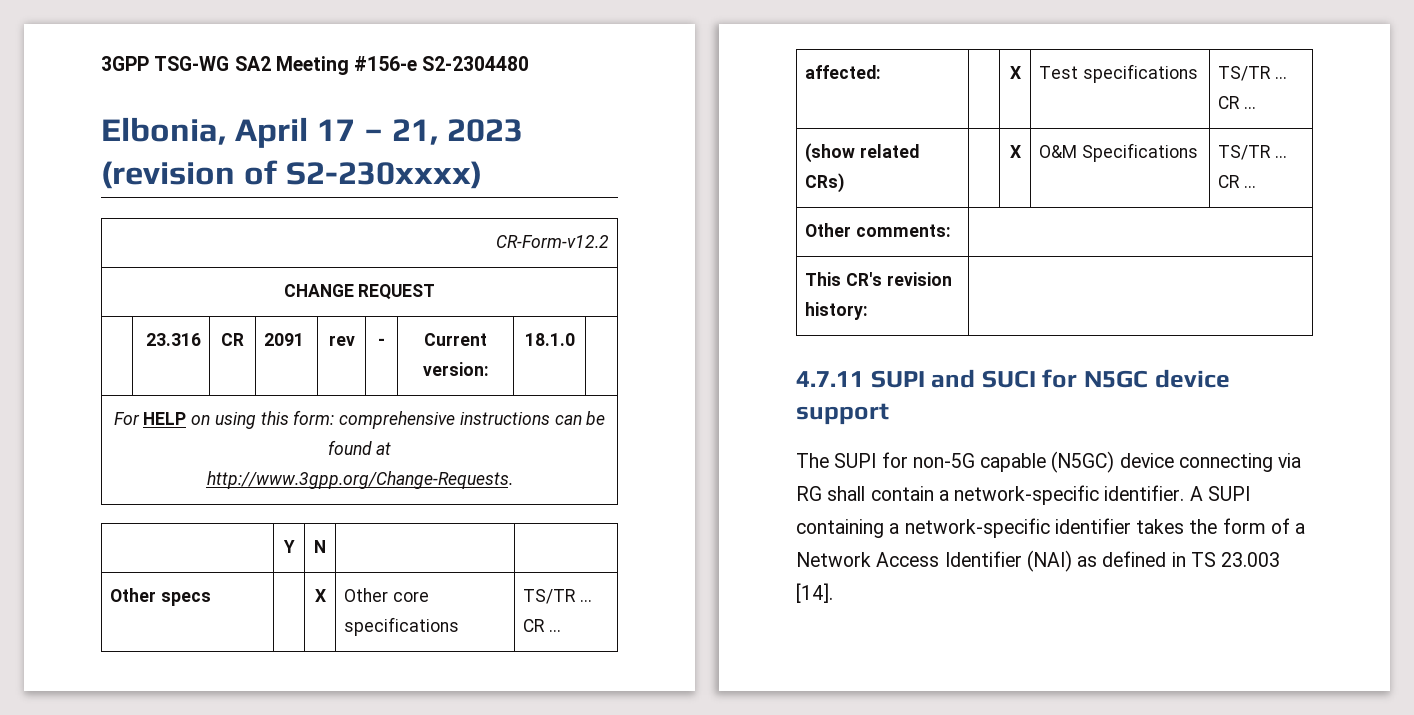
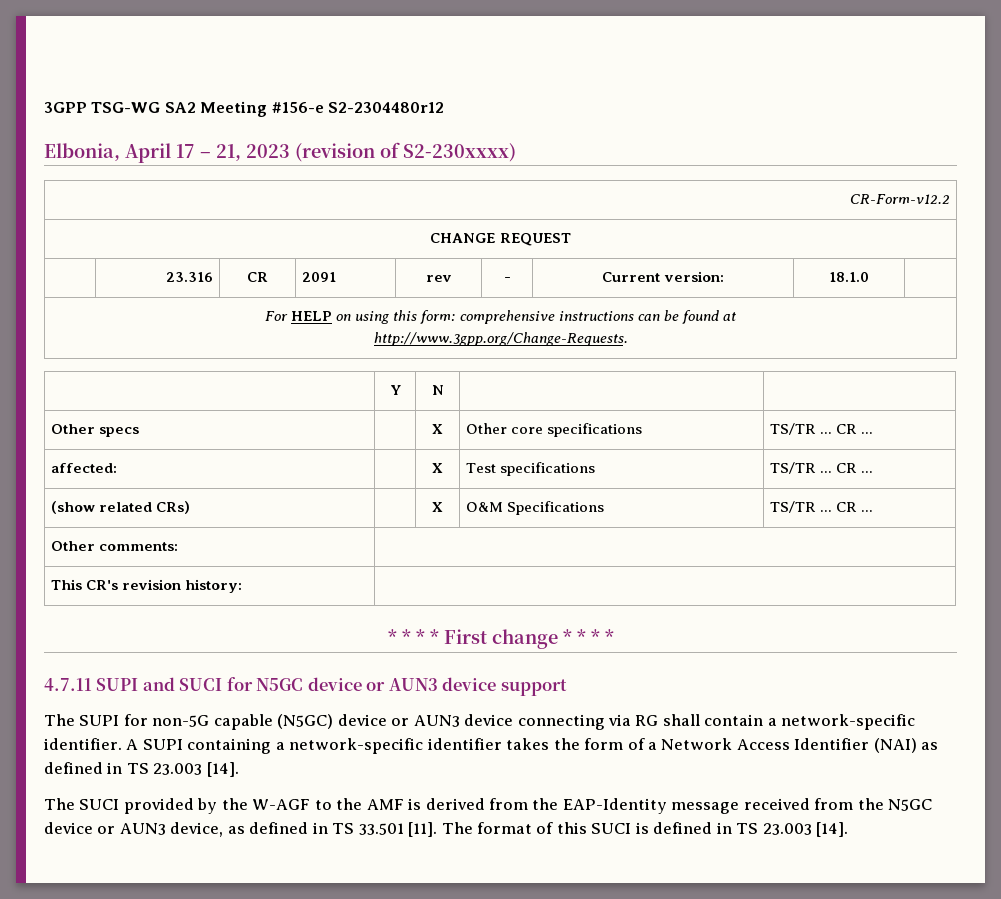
- 3GPP TSG-WG SA2 Meeting #156-e S2-2304480
+ 3GPP TSG-WG SA2 Meeting #156-e S2-2304480r12
+ * * * * First change * * * *
- 4.7.11 SUPI and SUCI for N5GC device support
+ 4.7.11 SUPI and SUCI for N5GC device or AUN3 device support
- The SUPI for non-5G capable (N5GC) device connecting via RG shall contain a network-specific identifier.
+ The SUPI for non-5G capable (N5GC) device or AUN3 device connecting via RG shall contain a network-specific identifier.
+ The SUCI provided by the W-AGF to the AMF is derived from the EAP-Identity message received from the N5GC device or AUN3 device, as defined in TS 33.501 [11]. The format of this SUCI is defined in TS 23.003 [14].

